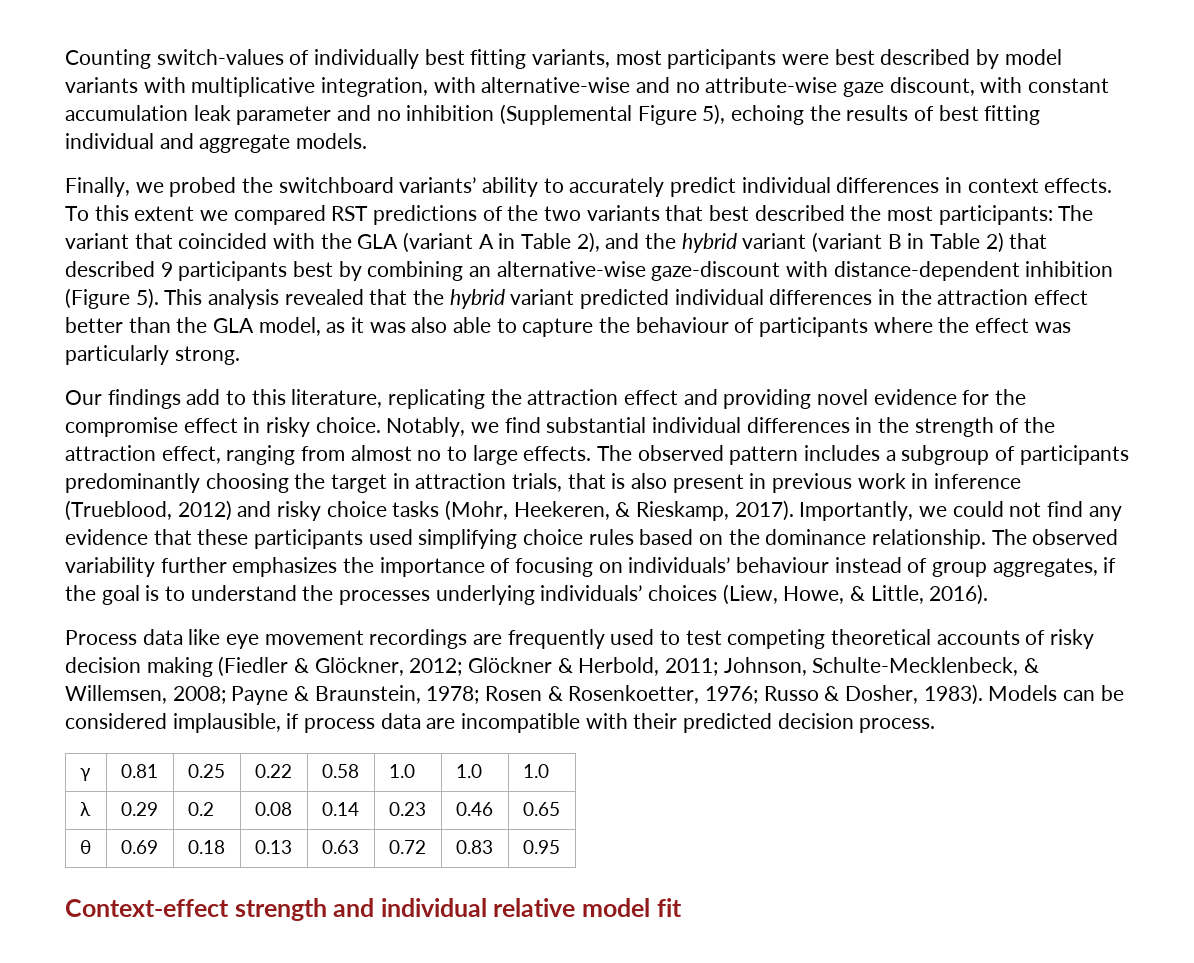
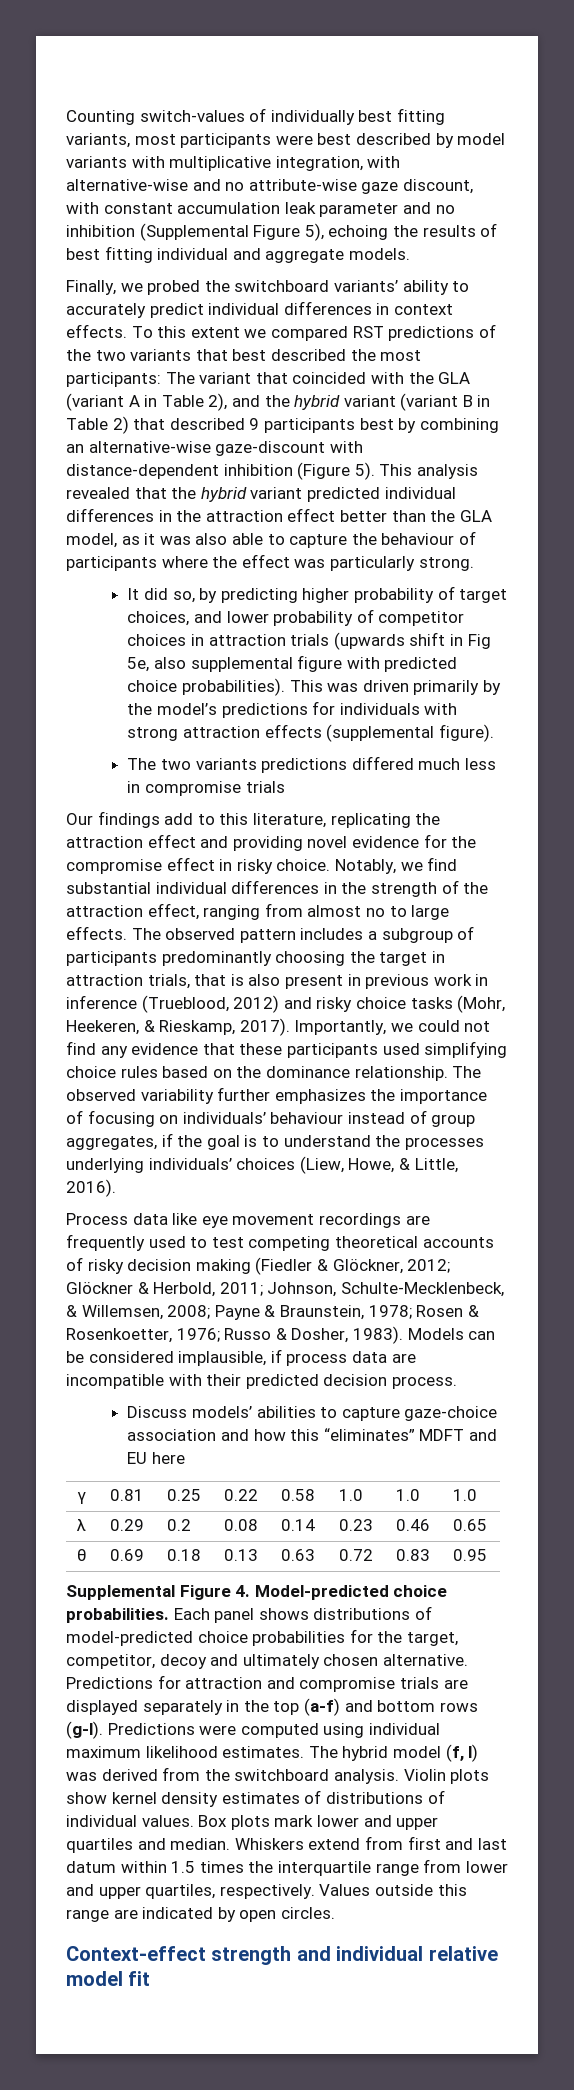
+ It did so, by predicting higher probability of target choices, and lower probability of competitor choices in attraction trials (upwards shift in Fig 5e, also supplemental figure with predicted choice probabilities). This was driven primarily by the model’s predictions for individuals with strong attraction effects (supplemental figure).
+ The two variants predictions differed much less in compromise trials
+ Discuss models’ abilities to capture gaze-choice association and how this “eliminates” MDFT and EU here
+ Supplemental Figure 4. Model-predicted choice probabilities. Each panel shows distributions of model-predicted choice probabilities for the target, competitor, decoy and ultimately chosen alternative. Predictions for attraction and compromise trials are displayed separately in the top (a-f) and bottom rows (g-l). Predictions were computed using individual maximum likelihood estimates. The hybrid model (f, l) was derived from the switchboard analysis. Violin plots show kernel density estimates of distributions of individual values. Box plots mark lower and upper quartiles and median. Whiskers extend from first and last datum within 1.5 times the interquartile range from lower and upper quartiles, respectively. Values outside this range are indicated by open circles.

